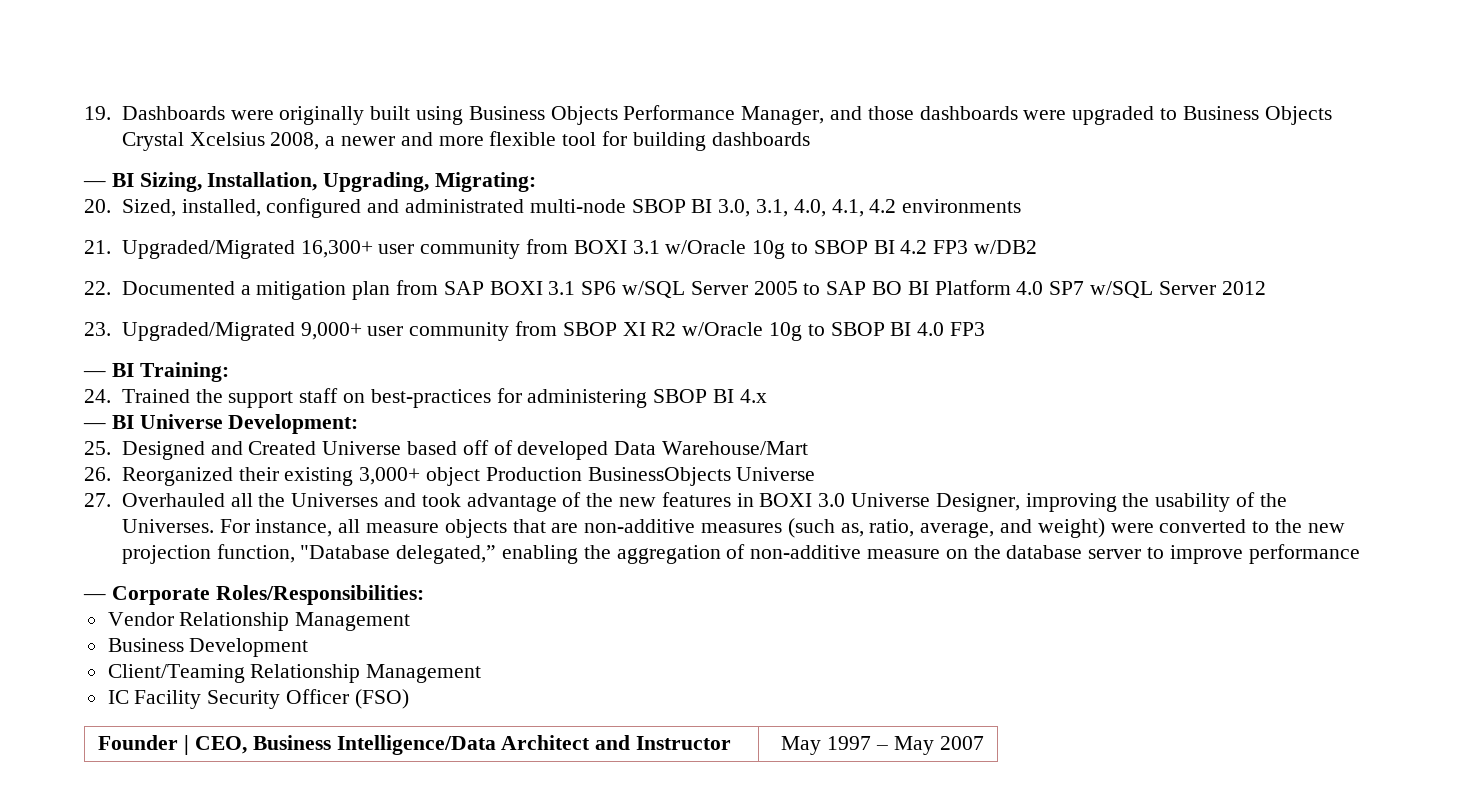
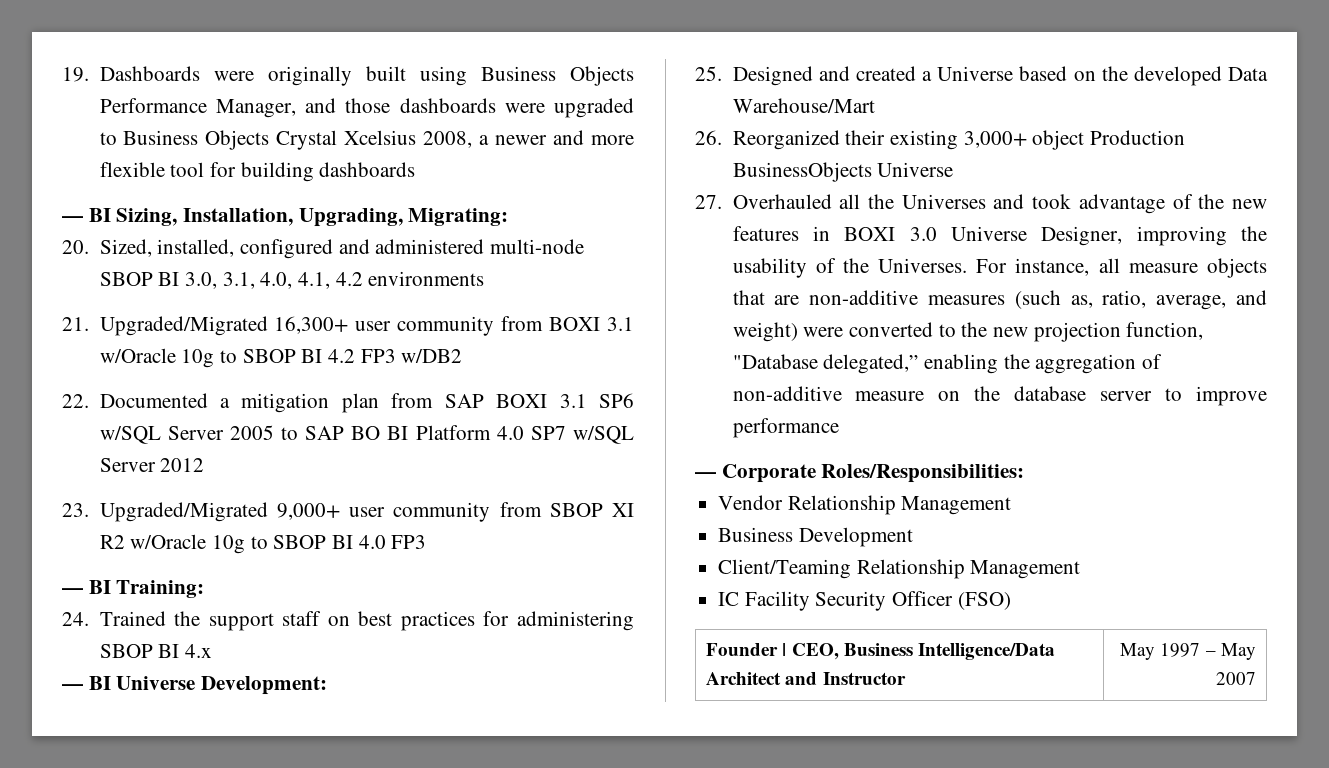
- 20. Sized, installed, configured and administrated multi-node SBOP BI 3.0, 3.1, 4.0, 4.1, 4.2 environments
+ 20. Sized, installed, configured and administered multi-node SBOP BI 3.0, 3.1, 4.0, 4.1, 4.2 environments
- 24. Trained the support staff on best-practices for administering SBOP BI 4.x
+ 24. Trained the support staff on best practices for administering SBOP BI 4.x
- 25. Designed and Created Universe based off of developed Data Warehouse/Mart
+ 25. Designed and created a Universe based on the developed Data Warehouse/Mart

